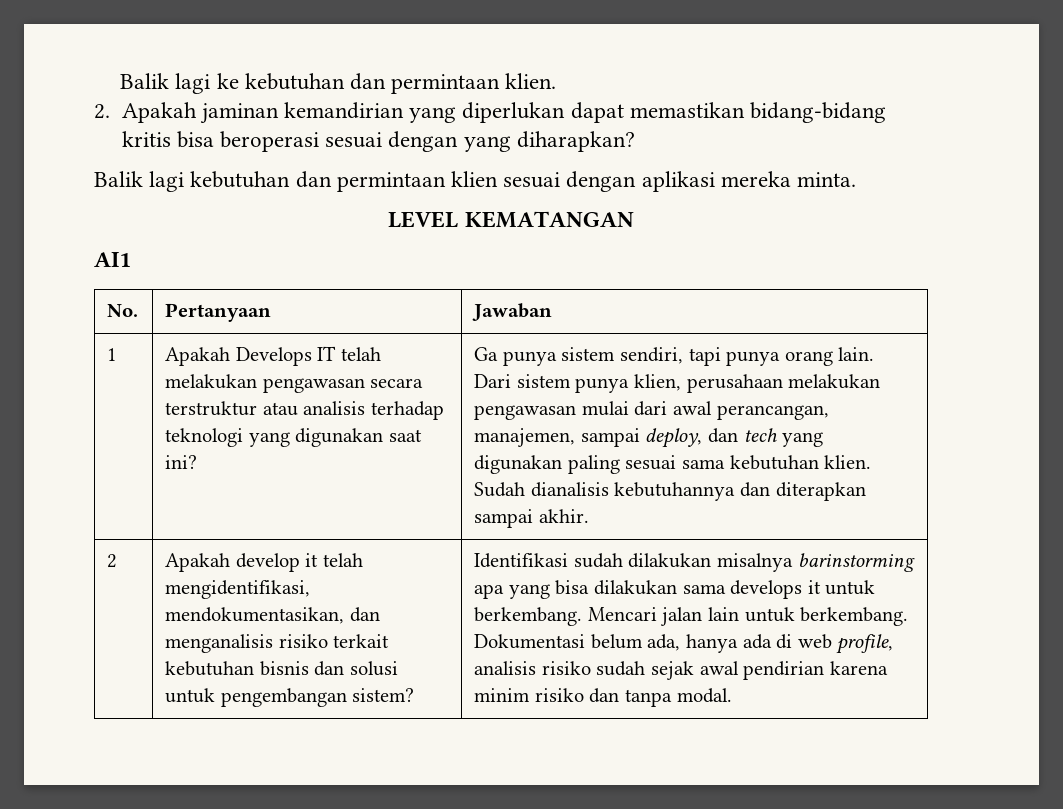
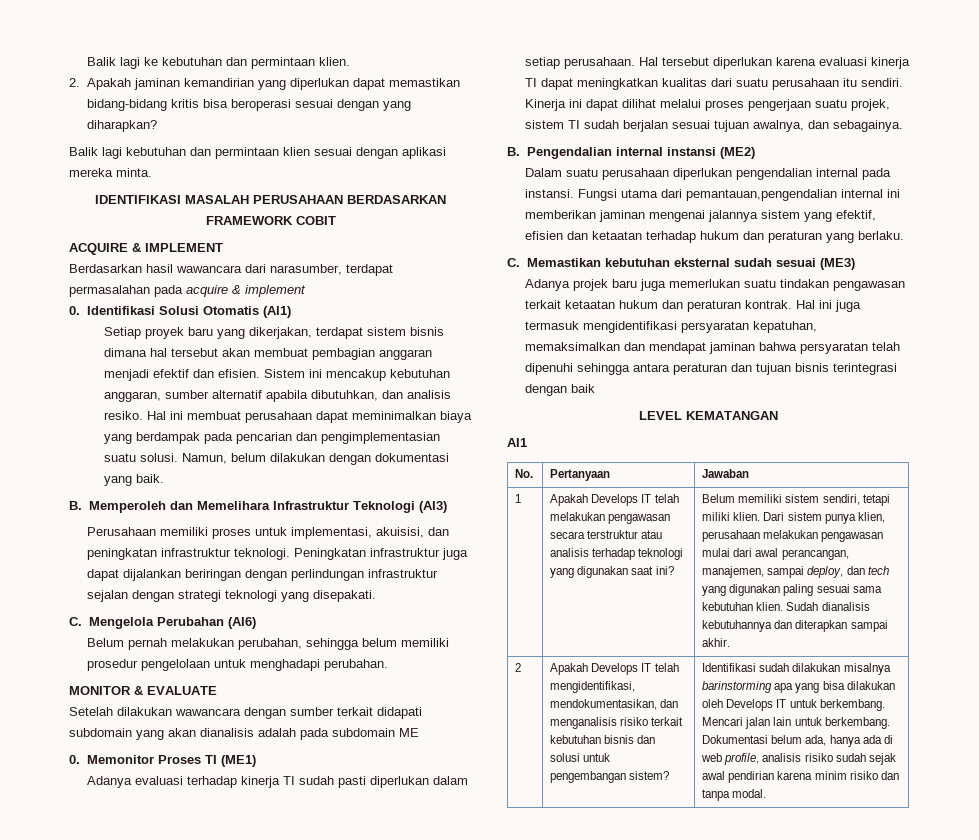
+ IDENTIFIKASI MASALAH PERUSAHAAN BERDASARKAN FRAMEWORK COBIT
+ ACQUIRE & IMPLEMENT
+ Berdasarkan hasil wawancara dari narasumber, terdapat permasalahan pada acquire & implement
+ 0. Identifikasi Solusi Otomatis (AI1)
+ Setiap proyek baru yang dikerjakan, terdapat sistem bisnis dimana hal tersebut akan membuat pembagian anggaran menjadi efektif dan efisien. Sistem ini mencakup kebutuhan anggaran, sumber alternatif apabila dibutuhkan, dan analisis resiko. Hal ini membuat perusahaan dapat meminimalkan biaya yang berdampak pada pencarian dan pengimplementasian suatu solusi. Namun, belum dilakukan dengan dokumentasi yang baik.
+ B. Memperoleh dan Memelihara Infrastruktur Teknologi (AI3)
+ Perusahaan memiliki proses untuk implementasi, akuisisi, dan peningkatan infrastruktur teknologi. Peningkatan infrastruktur juga dapat dijalankan beriringan dengan perlindungan infrastruktur sejalan dengan strategi teknologi yang disepakati.
+ C. Mengelola Perubahan (AI6)
+ Belum pernah melakukan perubahan, sehingga belum memiliki prosedur pengelolaan untuk menghadapi perubahan.
+ MONITOR & EVALUATE
+ Setelah dilakukan wawancara dengan sumber terkait didapati subdomain yang akan dianalisis adalah pada subdomain ME
+ 0. Memonitor Proses TI (ME1)
+ Adanya evaluasi terhadap kinerja TI sudah pasti diperlukan dalam setiap perusahaan. Hal tersebut diperlukan karena evaluasi kinerja TI dapat meningkatkan kualitas dari suatu perusahaan itu sendiri. Kinerja ini dapat dilihat melalui proses pengerjaan suatu projek, sistem TI sudah berjalan sesuai tujuan awalnya, dan sebagainya.
+ B. Pengendalian internal instansi (ME2)
+ Dalam suatu perusahaan diperlukan pengendalian internal pada instansi. Fungsi utama dari pemantauan,pengendalian internal ini memberikan jaminan mengenai jalannya sistem yang efektif, efisien dan ketaatan terhadap hukum dan peraturan yang berlaku.
+ C. Memastikan kebutuhan eksternal sudah sesuai (ME3)
+ Adanya projek baru juga memerlukan suatu tindakan pengawasan terkait ketaatan hukum dan peraturan kontrak. Hal ini juga termasuk mengidentifikasi persyaratan kepatuhan, memaksimalkan dan mendapat jaminan bahwa persyaratan telah dipenuhi sehingga antara peraturan dan tujuan bisnis terintegrasi dengan baik
- Ga punya sistem sendiri, tapi punya orang lain.
+ Belum memiliki sistem sendiri, tetapi miliki klien.
- Apakah develop it telah mengidentifikasi, mendokumentasikan, dan menganalisis risiko terkait kebutuhan bisnis dan solusi untuk pengembangan sistem?
+ Apakah Develops IT telah mengidentifikasi, mendokumentasikan, dan menganalisis risiko terkait kebutuhan bisnis dan solusi untuk pengembangan sistem?
- Identifikasi sudah dilakukan misalnya barinstorming apa yang bisa dilakukan sama develops it untuk berkembang.
+ Identifikasi sudah dilakukan misalnya barinstorming apa yang bisa dilakukan oleh Develops IT untuk berkembang.

